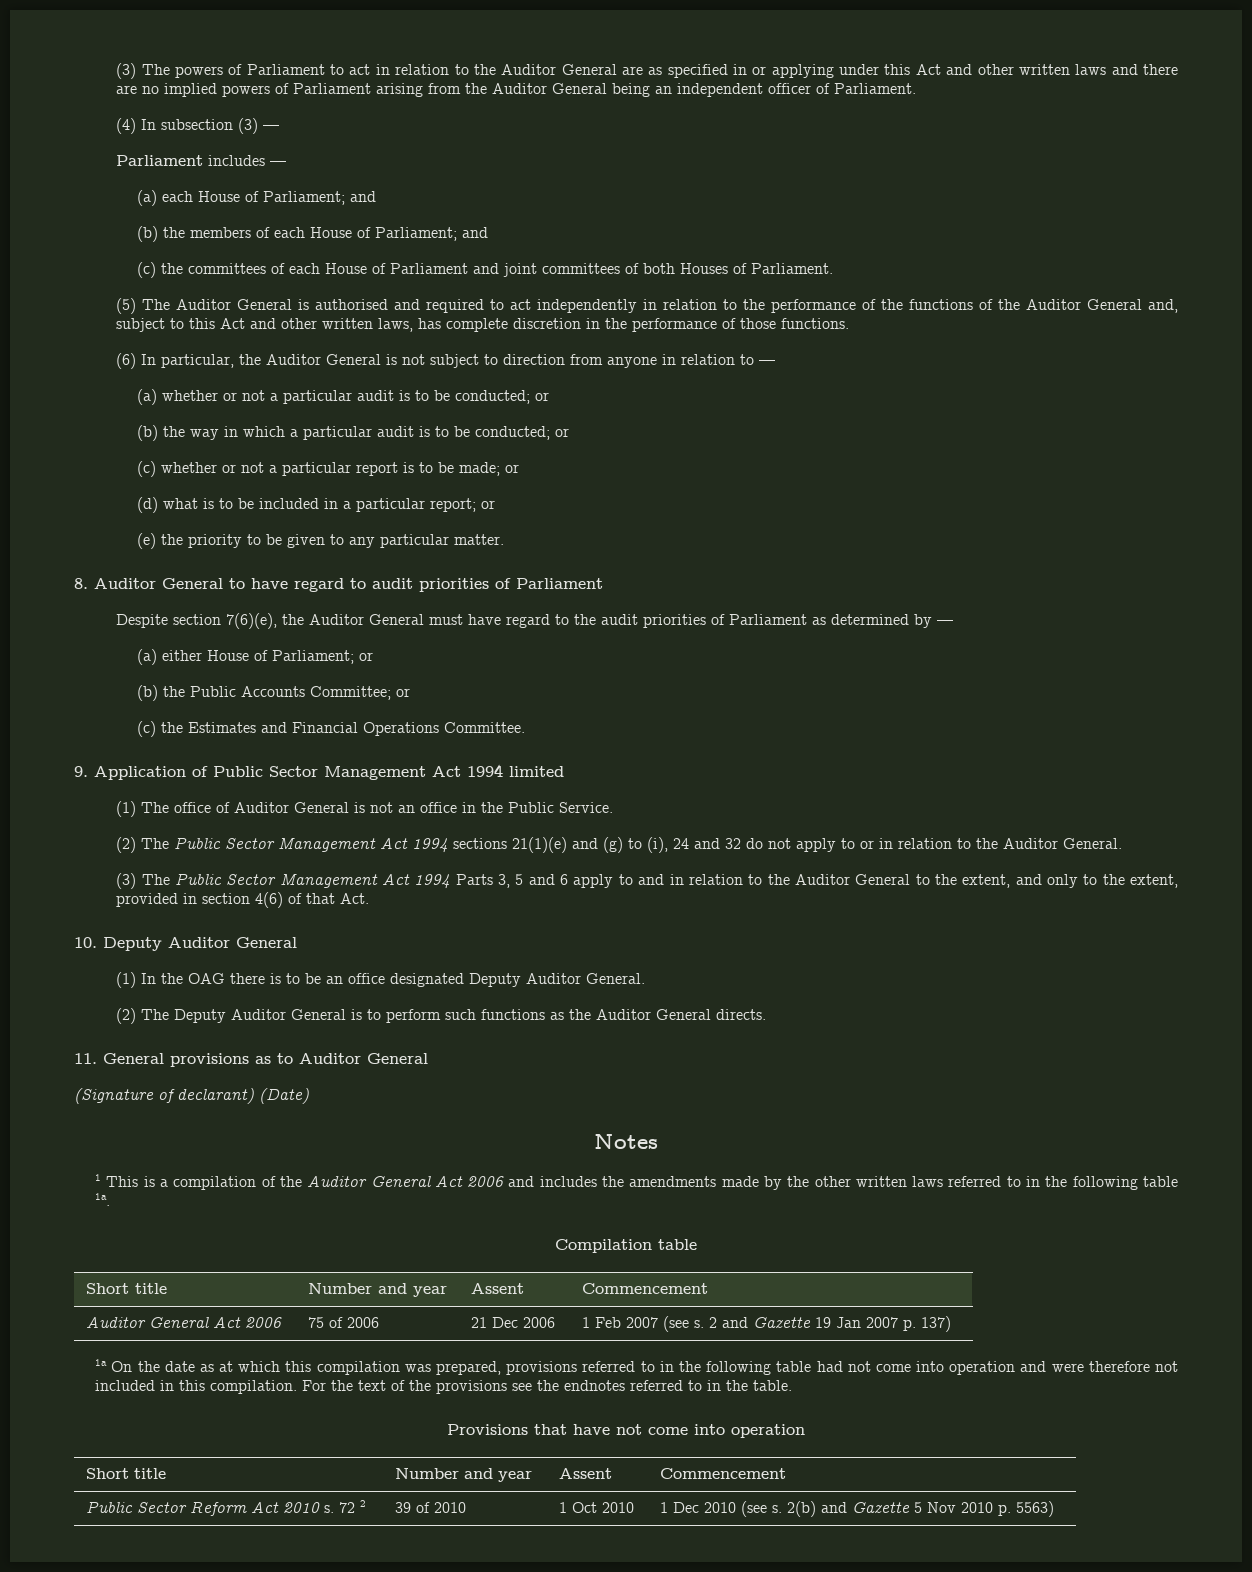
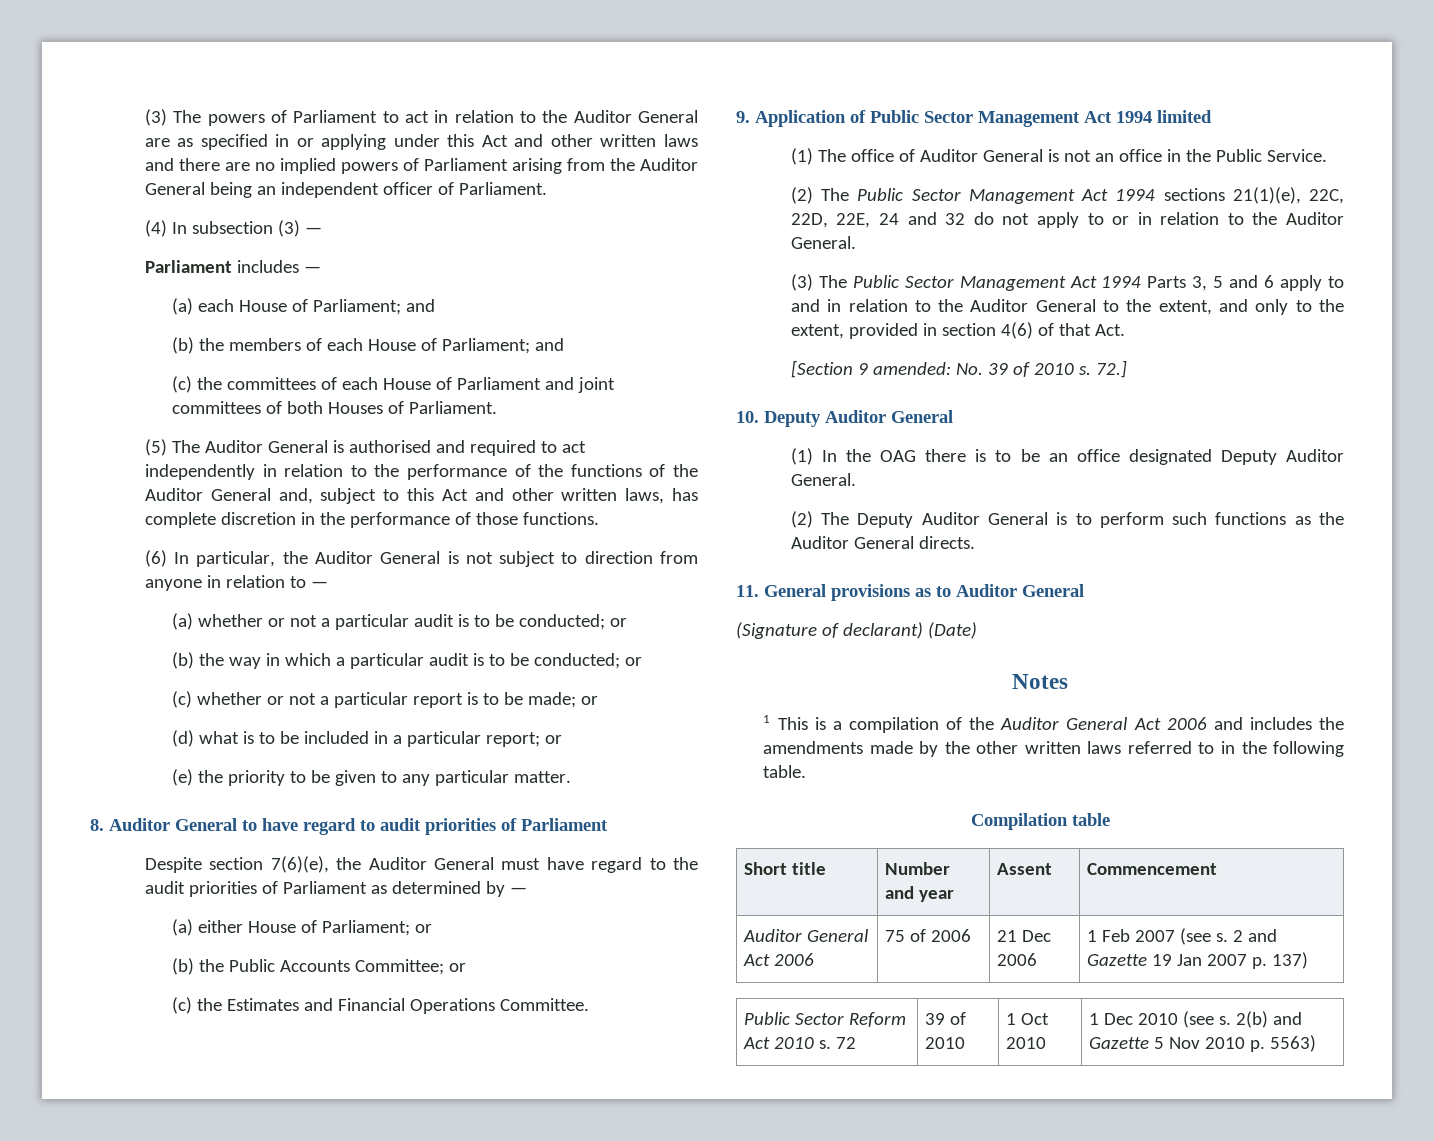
- (2) The Public Sector Management Act 1994 sections 21(1)(e) and (g) to (i), 24 and 32 do not apply to or in relation to the Auditor General.
+ (2) The Public Sector Management Act 1994 sections 21(1)(e), 22C, 22D, 22E, 24 and 32 do not apply to or in relation to the Auditor General.
+ [Section 9 amended: No. 39 of 2010 s. 72.]
- 1 This is a compilation of the Auditor General Act 2006 and includes the amendments made by the other written laws referred to in the following table 1a.
+ 1 This is a compilation of the Auditor General Act 2006 and includes the amendments made by the other written laws referred to in the following table.
- 1a On the date as at which this compilation was prepared, provisions referred to in the following table had not come into operation and were therefore not included in this compilation. For the text of the provisions see the endnotes referred to in the table.
- Provisions that have not come into operation
- Short title | Number and year | Assent | Commencement
- Public Sector Reform Act 2010 s. 72 2 | 39 of 2010 | 1 Oct 2010 | 1 Dec 2010 (see s. 2(b) and Gazette 5 Nov 2010 p. 5563)
+ Public Sector Reform Act 2010 s. 72 | 39 of 2010 | 1 Oct 2010 | 1 Dec 2010 (see s. 2(b) and Gazette 5 Nov 2010 p. 5563)

